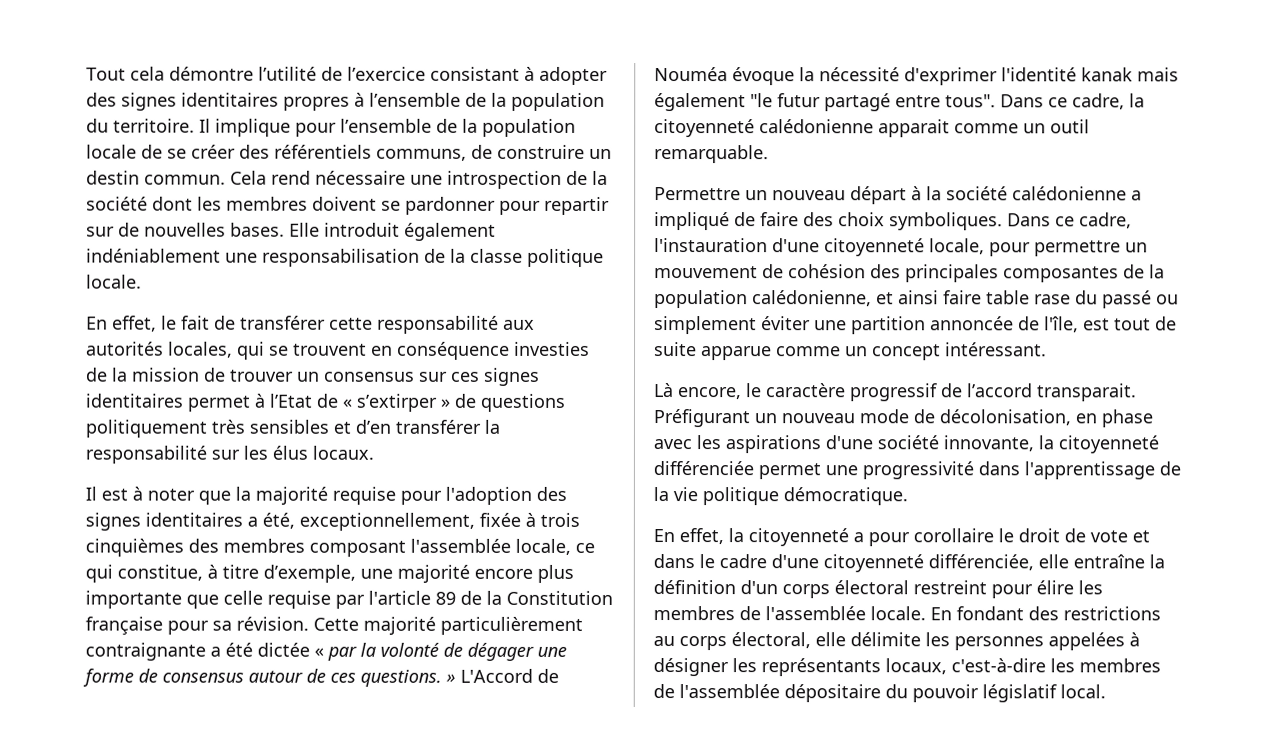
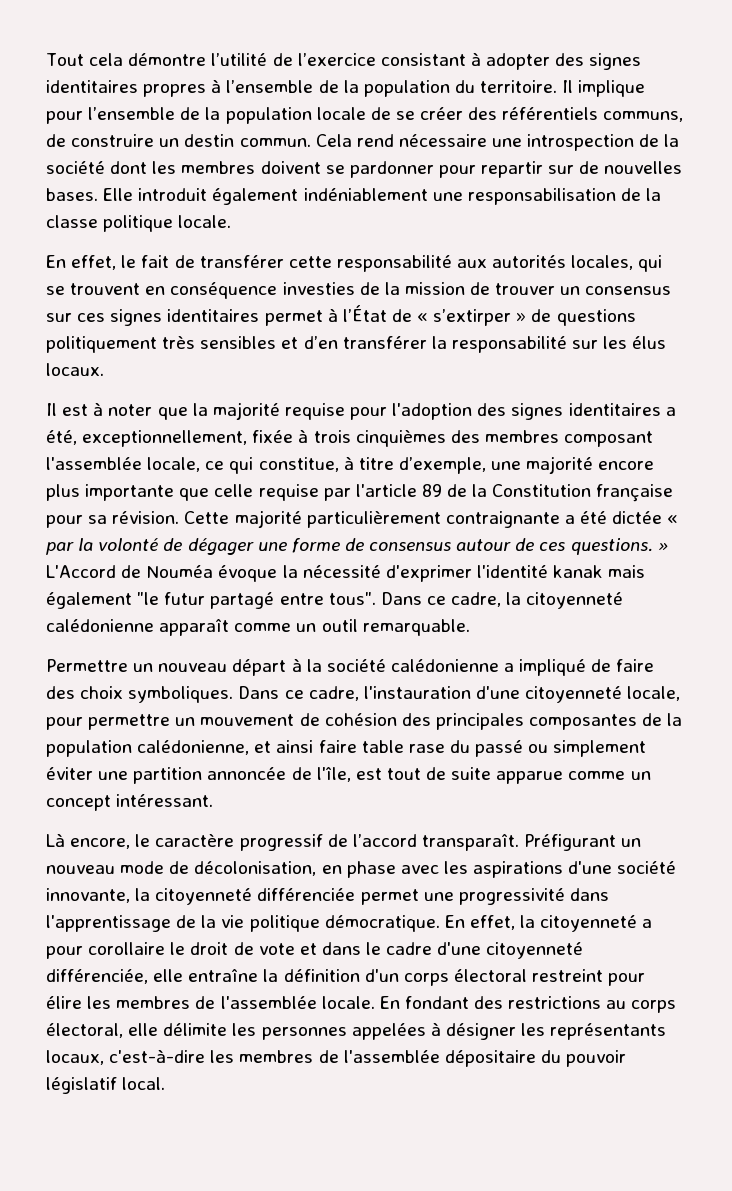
- En effet, le fait de transférer cette responsabilité aux autorités locales, qui se trouvent en conséquence investies de la mission de trouver un consensus sur ces signes identitaires permet à l’Etat de « s’extirper » de questions politiquement très sensibles et d’en transférer la responsabilité sur les élus locaux.
+ En effet, le fait de transférer cette responsabilité aux autorités locales, qui se trouvent en conséquence investies de la mission de trouver un consensus sur ces signes identitaires permet à l’État de « s’extirper » de questions politiquement très sensibles et d’en transférer la responsabilité sur les élus locaux.
- Dans ce cadre, la citoyenneté calédonienne apparait comme un outil remarquable.
+ Dans ce cadre, la citoyenneté calédonienne apparaît comme un outil remarquable.
- Là encore, le caractère progressif de l’accord transparait.
+ Là encore, le caractère progressif de l’accord transparaît.
- Préfigurant un nouveau mode de décolonisation, en phase avec les aspirations d'une société innovante, la citoyenneté différenciée permet une progressivité dans l'apprentissage de la vie politique démocratique.
- En effet, la citoyenneté a pour corollaire le droit de vote et dans le cadre d'une citoyenneté différenciée, elle entraîne la définition d'un corps électoral restreint pour élire les membres de l'assemblée locale.
+ Préfigurant un nouveau mode de décolonisation, en phase avec les aspirations d'une société innovante, la citoyenneté différenciée permet une progressivité dans l'apprentissage de la vie politique démocratique. En effet, la citoyenneté a pour corollaire le droit de vote et dans le cadre d'une citoyenneté différenciée, elle entraîne la définition d'un corps électoral restreint pour élire les membres de l'assemblée locale.

